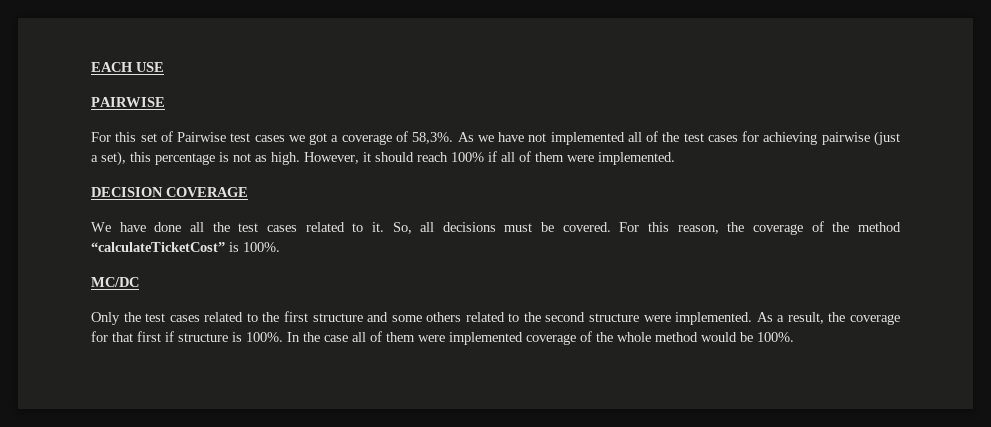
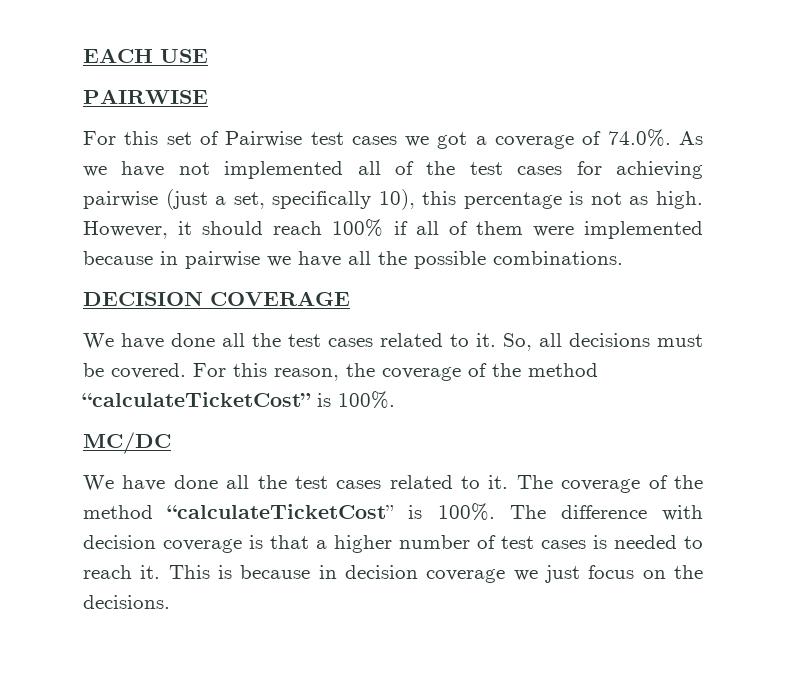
- For this set of Pairwise test cases we got a coverage of 58,3%. As we have not implemented all of the test cases for achieving pairwise (just a set), this percentage is not as high.
+ For this set of Pairwise test cases we got a coverage of 74.0%. As we have not implemented all of the test cases for achieving pairwise (just a set, specifically 10), this percentage is not as high.
- However, it should reach 100% if all of them were implemented.
+ However, it should reach 100% if all of them were implemented because in pairwise we have all the possible combinations.
- Only the test cases related to the first structure and some others related to the second structure were implemented. As a result, the coverage for that first if structure is 100%. In the case all of them were implemented coverage of the whole method would be 100%.
+ We have done all the test cases related to it. The coverage of the method “calculateTicketCost” is 100%. The difference with decision coverage is that a higher number of test cases is needed to reach it. This is because in decision coverage we just focus on the decisions.

